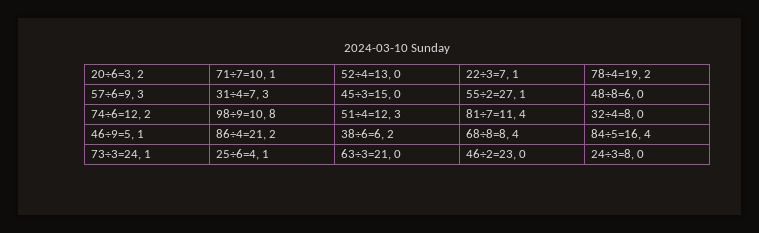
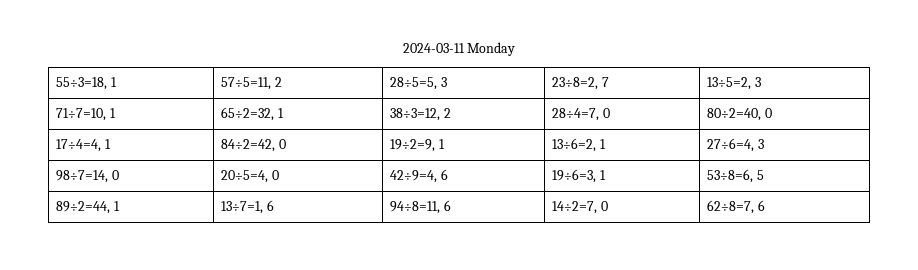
- 2024-03-10 Sunday
- 20÷6=3, 2 | 71÷7=10, 1 | 52÷4=13, 0 | 22÷3=7, 1 | 78÷4=19, 2
- 57÷6=9, 3 | 31÷4=7, 3 | 45÷3=15, 0 | 55÷2=27, 1 | 48÷8=6, 0
- 74÷6=12, 2 | 98÷9=10, 8 | 51÷4=12, 3 | 81÷7=11, 4 | 32÷4=8, 0
- 46÷9=5, 1 | 86÷4=21, 2 | 38÷6=6, 2 | 68÷8=8, 4 | 84÷5=16, 4
- 73÷3=24, 1 | 25÷6=4, 1 | 63÷3=21, 0 | 46÷2=23, 0 | 24÷3=8, 0
+ 2024-03-11 Monday
+ 55÷3=18, 1 | 57÷5=11, 2 | 28÷5=5, 3 | 23÷8=2, 7 | 13÷5=2, 3
+ 71÷7=10, 1 | 65÷2=32, 1 | 38÷3=12, 2 | 28÷4=7, 0 | 80÷2=40, 0
+ 17÷4=4, 1 | 84÷2=42, 0 | 19÷2=9, 1 | 13÷6=2, 1 | 27÷6=4, 3
+ 98÷7=14, 0 | 20÷5=4, 0 | 42÷9=4, 6 | 19÷6=3, 1 | 53÷8=6, 5
+ 89÷2=44, 1 | 13÷7=1, 6 | 94÷8=11, 6 | 14÷2=7, 0 | 62÷8=7, 6

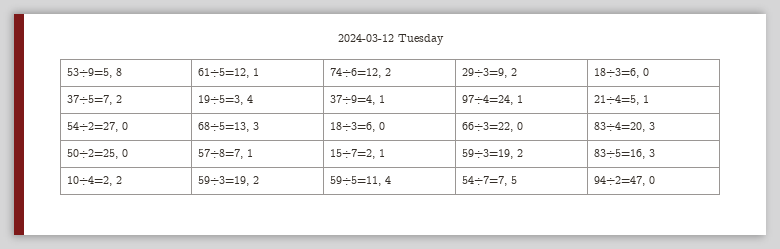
- 2024-03-11 Monday
- 55÷3=18, 1 | 57÷5=11, 2 | 28÷5=5, 3 | 23÷8=2, 7 | 13÷5=2, 3
- 71÷7=10, 1 | 65÷2=32, 1 | 38÷3=12, 2 | 28÷4=7, 0 | 80÷2=40, 0
- 17÷4=4, 1 | 84÷2=42, 0 | 19÷2=9, 1 | 13÷6=2, 1 | 27÷6=4, 3
- 98÷7=14, 0 | 20÷5=4, 0 | 42÷9=4, 6 | 19÷6=3, 1 | 53÷8=6, 5
- 89÷2=44, 1 | 13÷7=1, 6 | 94÷8=11, 6 | 14÷2=7, 0 | 62÷8=7, 6
+ 2024-03-12 Tuesday
+ 53÷9=5, 8 | 61÷5=12, 1 | 74÷6=12, 2 | 29÷3=9, 2 | 18÷3=6, 0
+ 37÷5=7, 2 | 19÷5=3, 4 | 37÷9=4, 1 | 97÷4=24, 1 | 21÷4=5, 1
+ 54÷2=27, 0 | 68÷5=13, 3 | 18÷3=6, 0 | 66÷3=22, 0 | 83÷4=20, 3
+ 50÷2=25, 0 | 57÷8=7, 1 | 15÷7=2, 1 | 59÷3=19, 2 | 83÷5=16, 3
+ 10÷4=2, 2 | 59÷3=19, 2 | 59÷5=11, 4 | 54÷7=7, 5 | 94÷2=47, 0

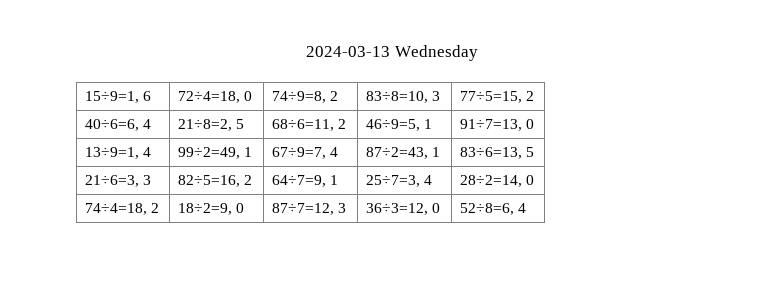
- 2024-03-12 Tuesday
- 53÷9=5, 8 | 61÷5=12, 1 | 74÷6=12, 2 | 29÷3=9, 2 | 18÷3=6, 0
- 37÷5=7, 2 | 19÷5=3, 4 | 37÷9=4, 1 | 97÷4=24, 1 | 21÷4=5, 1
- 54÷2=27, 0 | 68÷5=13, 3 | 18÷3=6, 0 | 66÷3=22, 0 | 83÷4=20, 3
- 50÷2=25, 0 | 57÷8=7, 1 | 15÷7=2, 1 | 59÷3=19, 2 | 83÷5=16, 3
- 10÷4=2, 2 | 59÷3=19, 2 | 59÷5=11, 4 | 54÷7=7, 5 | 94÷2=47, 0
+ 2024-03-13 Wednesday
+ 15÷9=1, 6 | 72÷4=18, 0 | 74÷9=8, 2 | 83÷8=10, 3 | 77÷5=15, 2
+ 40÷6=6, 4 | 21÷8=2, 5 | 68÷6=11, 2 | 46÷9=5, 1 | 91÷7=13, 0
+ 13÷9=1, 4 | 99÷2=49, 1 | 67÷9=7, 4 | 87÷2=43, 1 | 83÷6=13, 5
+ 21÷6=3, 3 | 82÷5=16, 2 | 64÷7=9, 1 | 25÷7=3, 4 | 28÷2=14, 0
+ 74÷4=18, 2 | 18÷2=9, 0 | 87÷7=12, 3 | 36÷3=12, 0 | 52÷8=6, 4

